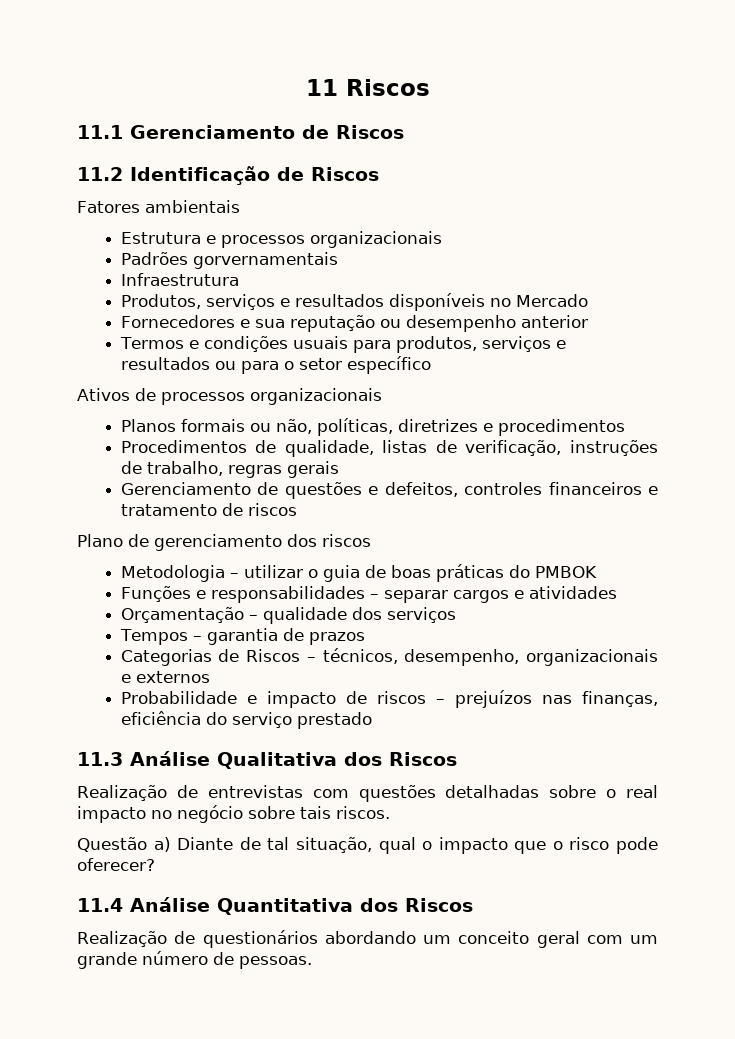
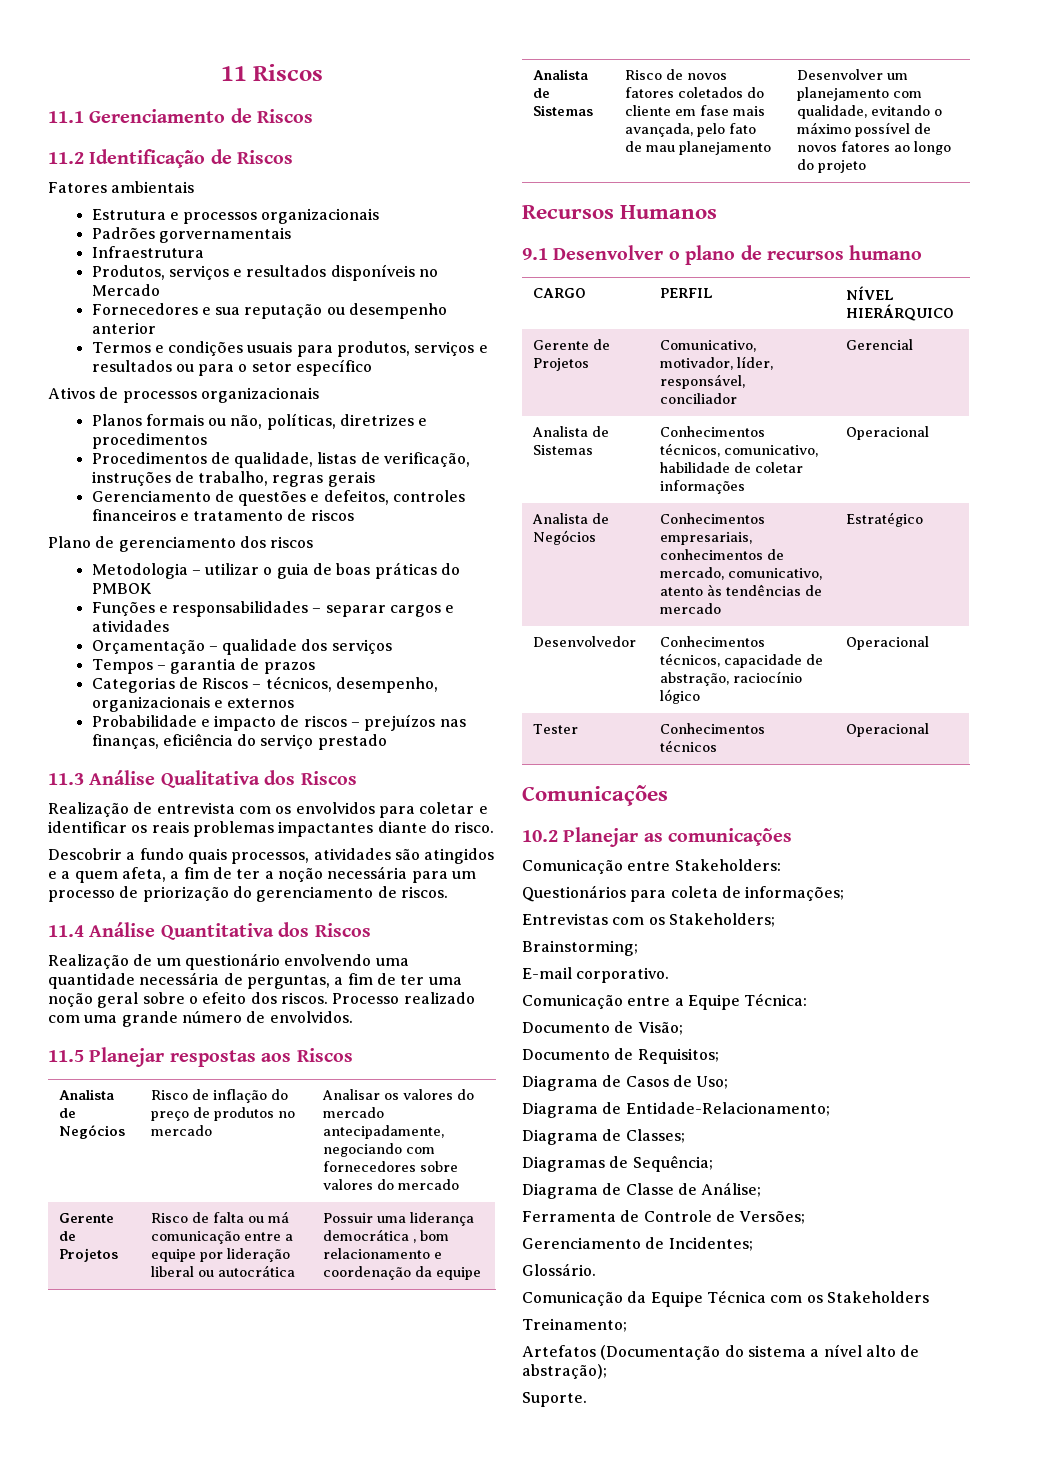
- Realização de entrevistas com questões detalhadas sobre o real impacto no negócio sobre tais riscos.
- Questão a) Diante de tal situação, qual o impacto que o risco pode oferecer?
+ Realização de entrevista com os envolvidos para coletar e identificar os reais problemas impactantes diante do risco.
+ Descobrir a fundo quais processos, atividades são atingidos e a quem afeta, a fim de ter a noção necessária para um processo de priorização do gerenciamento de riscos.
- Realização de questionários abordando um conceito geral com um grande número de pessoas.
+ Realização de um questionário envolvendo uma quantidade necessária de perguntas, a fim de ter uma noção geral sobre o efeito dos riscos. Processo realizado com uma grande número de envolvidos.
+ 11.5 Planejar respostas aos Riscos
+ Analista de Negócios | Risco de inflação do preço de produtos no mercado | Analisar os valores do mercado antecipadamente, negociando com fornecedores sobre valores do mercado
+ Gerente de Projetos | Risco de falta ou má comunicação entre a equipe por lideração liberal ou autocrática | Possuir uma liderança democrática , bom relacionamento e coordenação da equipe
+ Analista de Sistemas | Risco de novos fatores coletados do cliente em fase mais avançada, pelo fato de mau planejamento | Desenvolver um planejamento com qualidade, evitando o máximo possível de novos fatores ao longo do projeto
+ Recursos Humanos
+ 9.1 Desenvolver o plano de recursos humano
+ CARGO | PERFIL | NÍVEL HIERÁRQUICO
+ Gerente de Projetos | Comunicativo, motivador, líder, responsável, conciliador | Gerencial
+ Analista de Sistemas | Conhecimentos técnicos, comunicativo, habilidade de coletar informações | Operacional
+ Analista de Negócios | Conhecimentos empresariais, conhecimentos de mercado, comunicativo, atento às tendências de mercado | Estratégico
+ Desenvolvedor | Conhecimentos técnicos, capacidade de abstração, raciocínio lógico | Operacional
+ Tester | Conhecimentos técnicos | Operacional
+ Comunicações
+ 10.2 Planejar as comunicações
+ Comunicação entre Stakeholders:
+ Questionários para coleta de informações;
+ Entrevistas com os Stakeholders;
+ Brainstorming;
+ E-mail corporativo.
+ Comunicação entre a Equipe Técnica:
+ Documento de Visão;
+ Documento de Requisitos;
+ Diagrama de Casos de Uso;
+ Diagrama de Entidade-Relacionamento;
+ Diagrama de Classes;
+ Diagramas de Sequência;
+ Diagrama de Classe de Análise;
+ Ferramenta de Controle de Versões;
+ Gerenciamento de Incidentes;
+ Glossário.
+ Comunicação da Equipe Técnica com os Stakeholders
+ Treinamento;
+ Artefatos (Documentação do sistema a nível alto de abstração);
+ Suporte.

